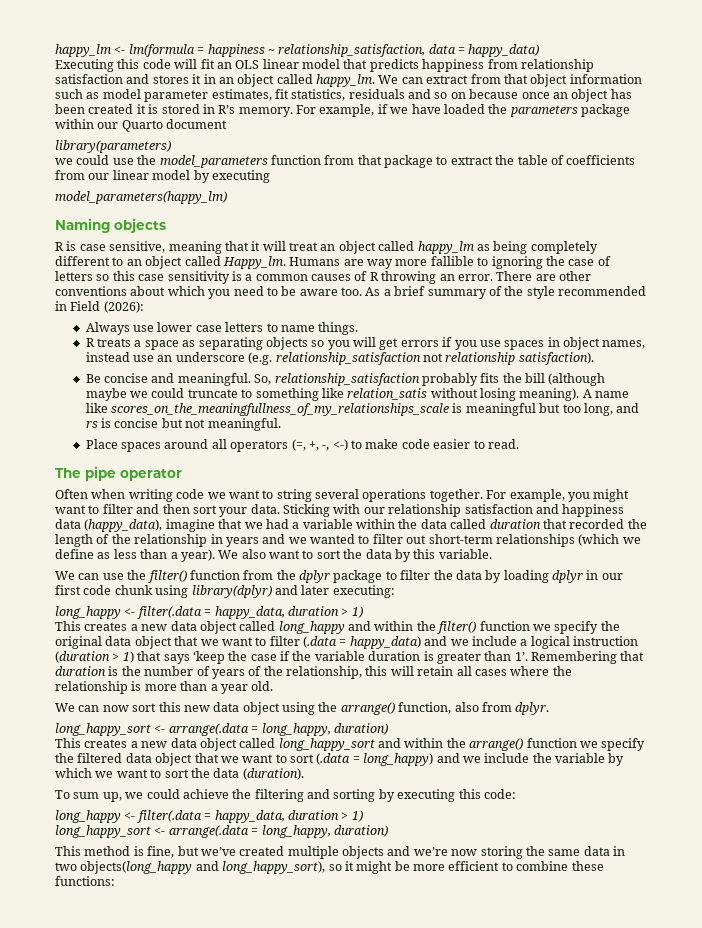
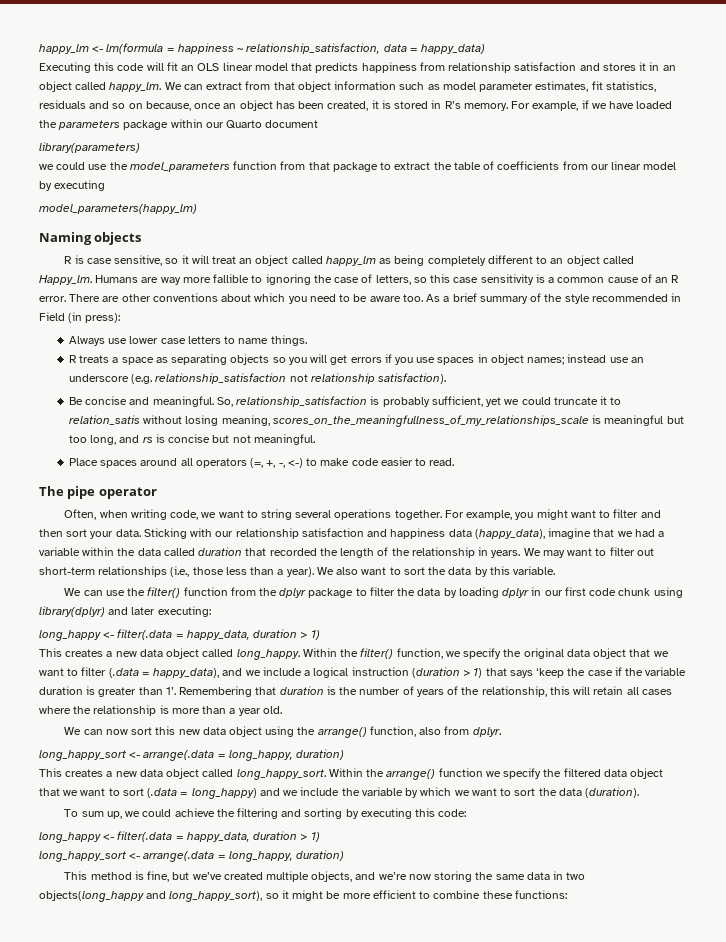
- We can extract from that object information such as model parameter estimates, fit statistics, residuals and so on because once an object has been created it is stored in R’s memory.
+ We can extract from that object information such as model parameter estimates, fit statistics, residuals and so on because, once an object has been created, it is stored in R’s memory.
- R is case sensitive, meaning that it will treat an object called happy_lm as being completely different to an object called Happy_lm.
+ R is case sensitive, so it will treat an object called happy_lm as being completely different to an object called Happy_lm.
- Humans are way more fallible to ignoring the case of letters so this case sensitivity is a common causes of R throwing an error.
+ Humans are way more fallible to ignoring the case of letters, so this case sensitivity is a common cause of an R error.
- As a brief summary of the style recommended in Field (2026):
+ As a brief summary of the style recommended in Field (in press):
- R treats a space as separating objects so you will get errors if you use spaces in object names, instead use an underscore (e.g. relationship_satisfaction not relationship satisfaction).
+ R treats a space as separating objects so you will get errors if you use spaces in object names; instead use an underscore (e.g. relationship_satisfaction not relationship satisfaction).
- So, relationship_satisfaction probably fits the bill (although maybe we could truncate to something like relation_satis without losing meaning). A name like scores_on_the_meaningfullness_of_my_relationships_scale is meaningful but too long, and rs is concise but not meaningful.
+ So, relationship_satisfaction is probably sufficient, yet we could truncate it to relation_satis without losing meaning, scores_on_the_meaningfullness_of_my_relationships_scale is meaningful but too long, and rs is concise but not meaningful.
- Often when writing code we want to string several operations together.
+ Often, when writing code, we want to string several operations together.
- Sticking with our relationship satisfaction and happiness data (happy_data), imagine that we had a variable within the data called duration that recorded the length of the relationship in years and we wanted to filter out short-term relationships (which we define as less than a year).
+ Sticking with our relationship satisfaction and happiness data (happy_data), imagine that we had a variable within the data called duration that recorded the length of the relationship in years. We may want to filter out short-term relationships (i.e., those less than a year).
- This creates a new data object called long_happy and within the filter() function we specify the original data object that we want to filter (.data = happy_data) and we include a logical instruction (duration > 1) that says ‘keep the case if the variable duration is greater than 1’.
+ This creates a new data object called long_happy. Within the filter() function, we specify the original data object that we want to filter (.data = happy_data), and we include a logical instruction (duration > 1) that says ‘keep the case if the variable duration is greater than 1’.
- This creates a new data object called long_happy_sort and within the arrange() function we specify the filtered data object that we want to sort (.data = long_happy) and we include the variable by which we want to sort the data (duration).
+ This creates a new data object called long_happy_sort. Within the arrange() function we specify the filtered data object that we want to sort (.data = long_happy) and we include the variable by which we want to sort the data (duration).
- This method is fine, but we’ve created multiple objects and we’re now storing the same data in two objects(long_happy and long_happy_sort), so it might be more efficient to combine these functions:
+ This method is fine, but we’ve created multiple objects, and we’re now storing the same data in two objects(long_happy and long_happy_sort), so it might be more efficient to combine these functions:

